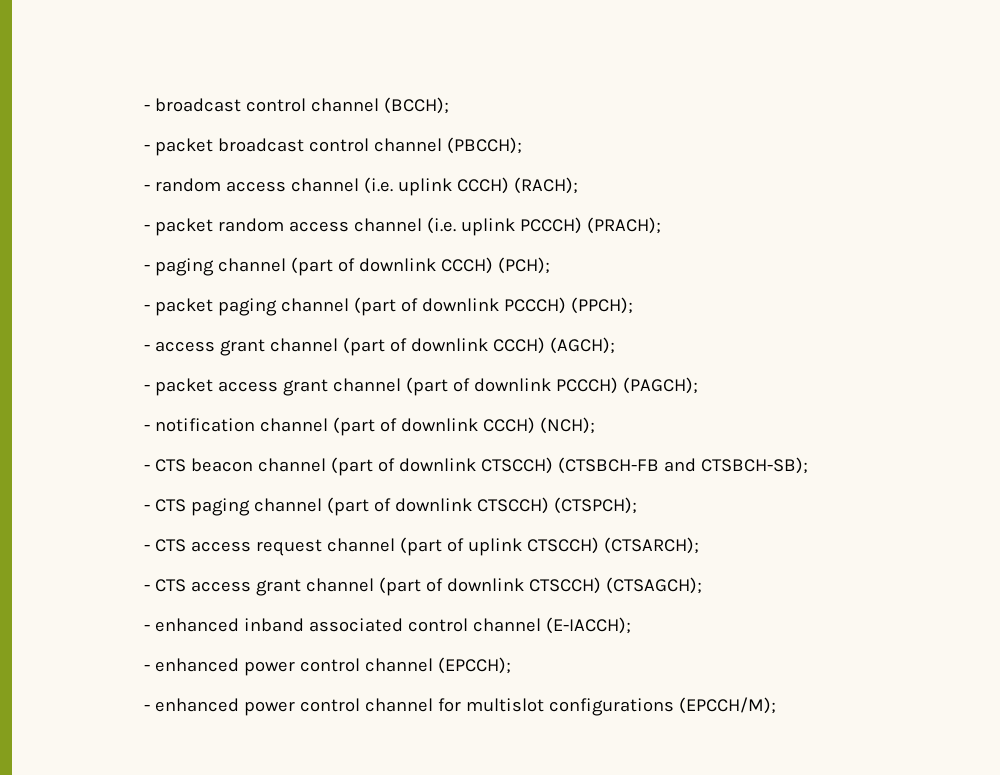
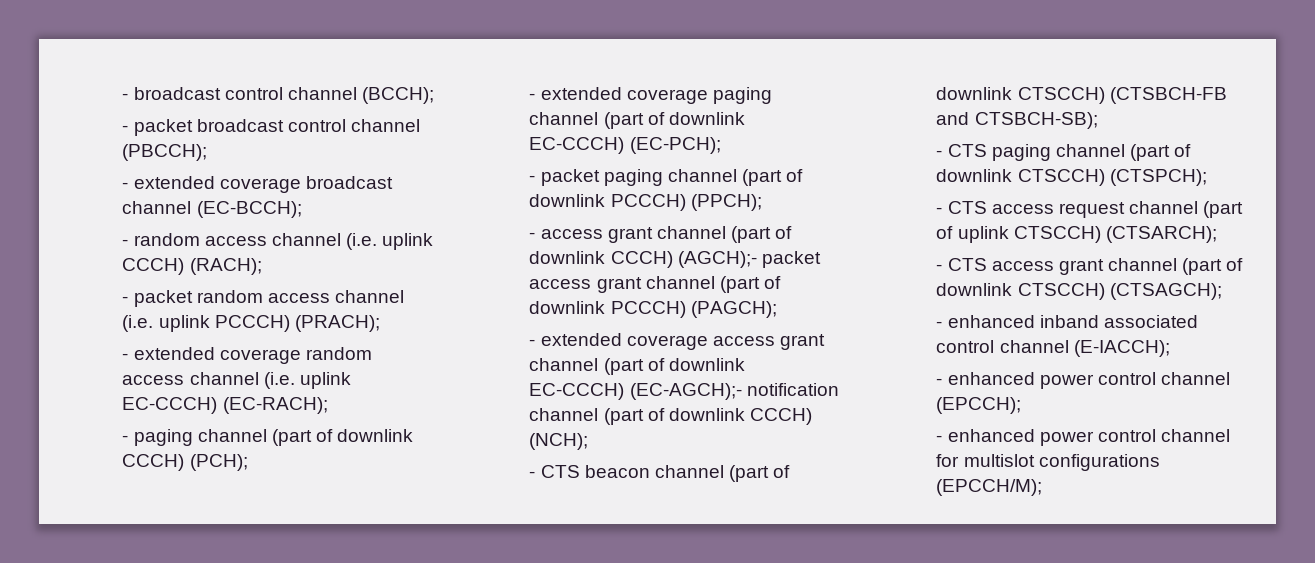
+ - extended coverage broadcast channel (EC-BCCH);
+ - extended coverage random access channel (i.e. uplink EC-CCCH) (EC-RACH);
+ - extended coverage paging channel (part of downlink EC-CCCH) (EC-PCH);
- - access grant channel (part of downlink CCCH) (AGCH);
- - packet access grant channel (part of downlink PCCCH) (PAGCH);
+ - access grant channel (part of downlink CCCH) (AGCH);- packet access grant channel (part of downlink PCCCH) (PAGCH);
- - notification channel (part of downlink CCCH) (NCH);
+ - extended coverage access grant channel (part of downlink EC-CCCH) (EC-AGCH);- notification channel (part of downlink CCCH) (NCH);

